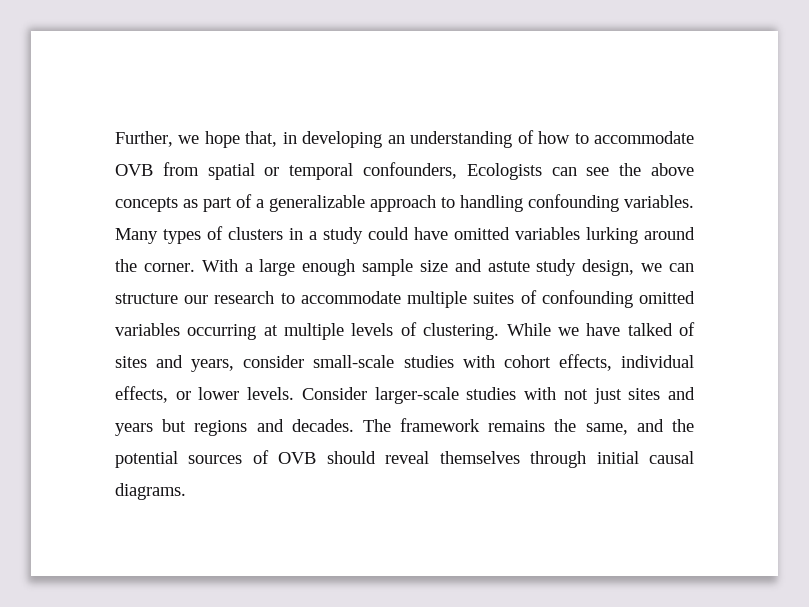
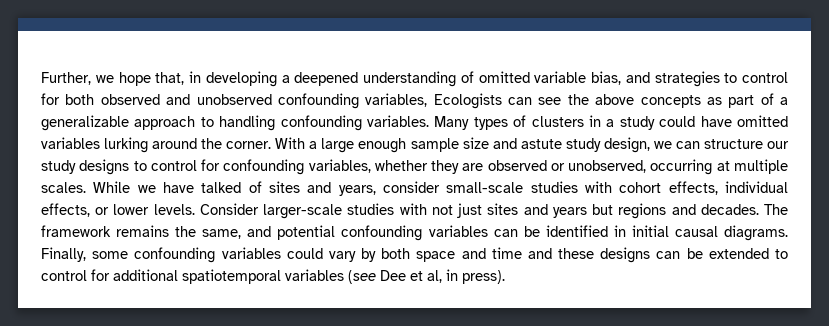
- Further, we hope that, in developing an understanding of how to accommodate OVB from spatial or temporal confounders, Ecologists can see the above concepts as part of a generalizable approach to handling confounding variables.
+ Further, we hope that, in developing a deepened understanding of omitted variable bias, and strategies to control for both observed and unobserved confounding variables, Ecologists can see the above concepts as part of a generalizable approach to handling confounding variables.
- With a large enough sample size and astute study design, we can structure our research to accommodate multiple suites of confounding omitted variables occurring at multiple levels of clustering.
+ With a large enough sample size and astute study design, we can structure our study designs to control for confounding variables, whether they are observed or unobserved, occurring at multiple scales.
- The framework remains the same, and the potential sources of OVB should reveal themselves through initial causal diagrams.
+ The framework remains the same, and potential confounding variables can be identified in initial causal diagrams. Finally, some confounding variables could vary by both space and time and these designs can be extended to control for additional spatiotemporal variables (see Dee et al, in press).

